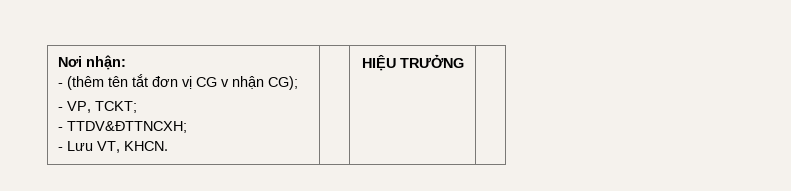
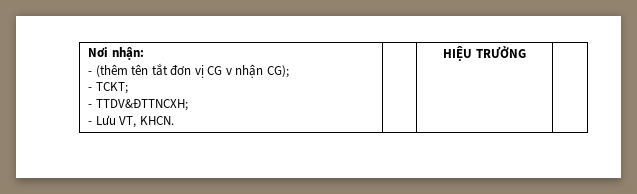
  Nơi nhận:
  - (thêm tên tắt đơn vị CG v nhận CG);
- - VP, TCKT;
+ - TCKT;

